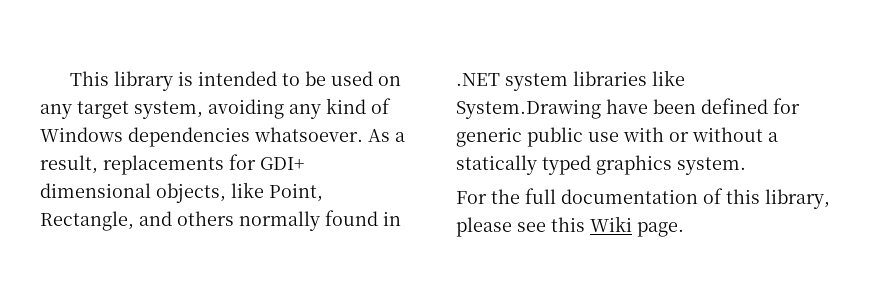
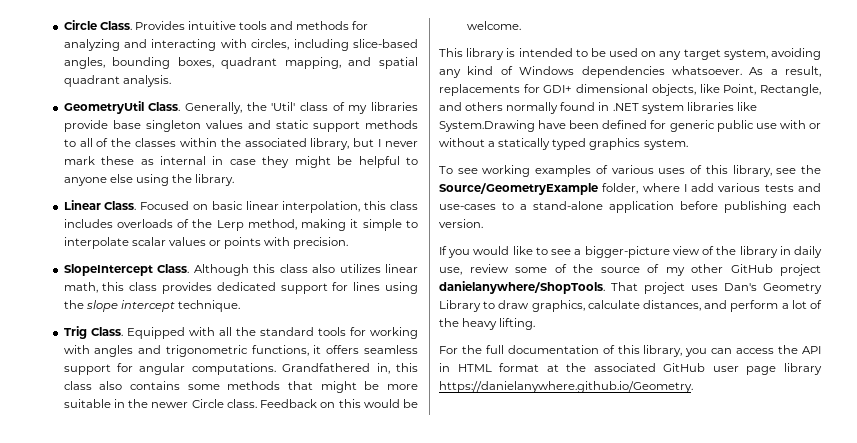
+ Circle Class. Provides intuitive tools and methods for analyzing and interacting with circles, including slice-based angles, bounding boxes, quadrant mapping, and spatial quadrant analysis.
+ GeometryUtil Class. Generally, the 'Util' class of my libraries provide base singleton values and static support methods to all of the classes within the associated library, but I never mark these as internal in case they might be helpful to anyone else using the library.
+ Linear Class. Focused on basic linear interpolation, this class includes overloads of the Lerp method, making it simple to interpolate scalar values or points with precision.
+ SlopeIntercept Class. Although this class also utilizes linear math, this class provides dedicated support for lines using the slope intercept technique.
+ Trig Class. Equipped with all the standard tools for working with angles and trigonometric functions, it offers seamless support for angular computations. Grandfathered in, this class also contains some methods that might be more suitable in the newer Circle class. Feedback on this would be welcome.
+ To see working examples of various uses of this library, see the Source/GeometryExample folder, where I add various tests and use-cases to a stand-alone application before publishing each version.
+ If you would like to see a bigger-picture view of the library in daily use, review some of the source of my other GitHub project danielanywhere/ShopTools. That project uses Dan's Geometry Library to draw graphics, calculate distances, and perform a lot of the heavy lifting.
- For the full documentation of this library, please see this Wiki page.
+ For the full documentation of this library, you can access the API in HTML format at the associated GitHub user page library https://danielanywhere.github.io/Geometry.

